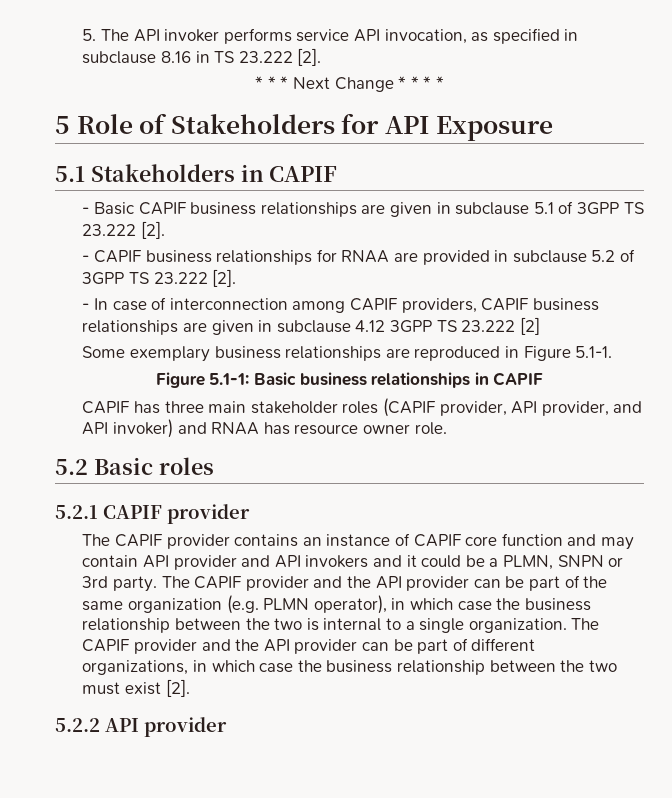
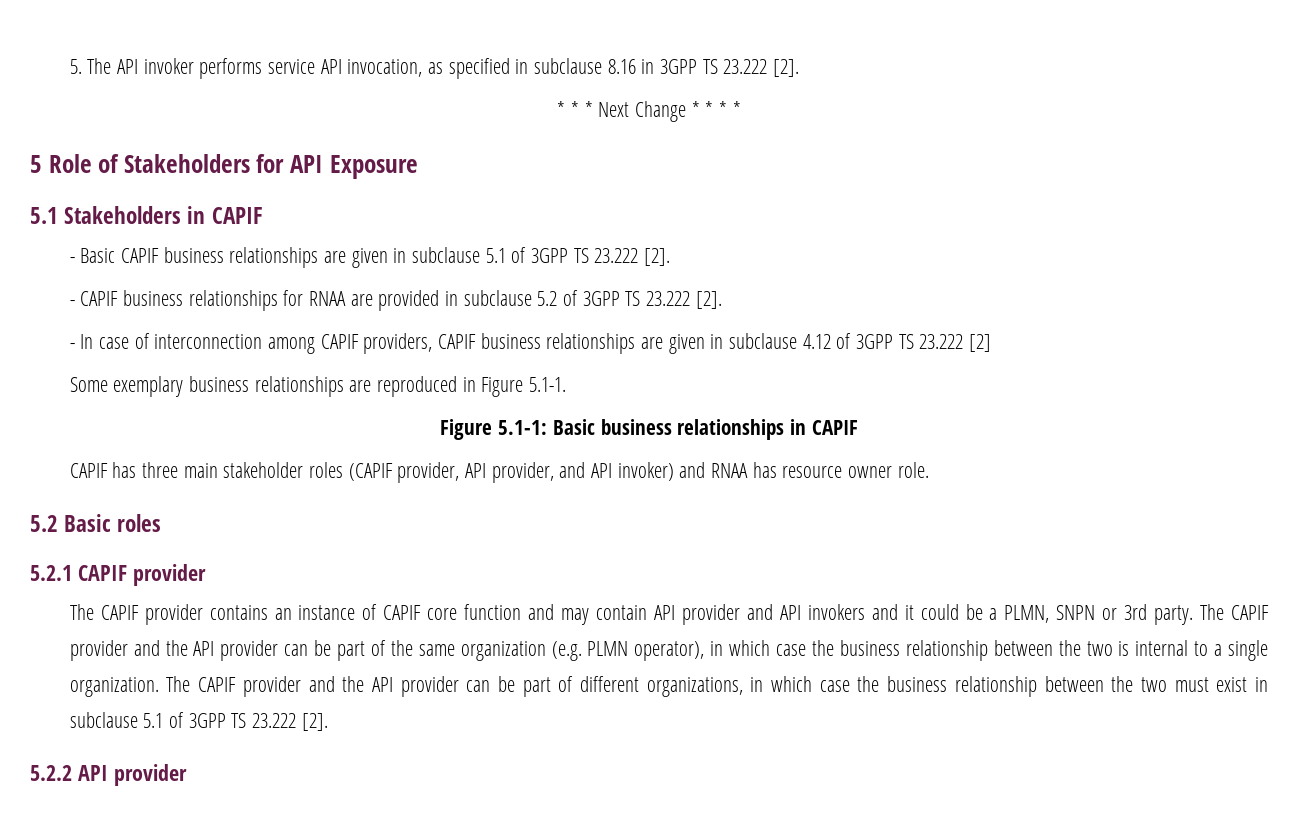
- 5. The API invoker performs service API invocation, as specified in subclause 8.16 in TS 23.222 [2].
+ 5. The API invoker performs service API invocation, as specified in subclause 8.16 in 3GPP TS 23.222 [2].
- - In case of interconnection among CAPIF providers, CAPIF business relationships are given in subclause 4.12 3GPP TS 23.222 [2]
+ - In case of interconnection among CAPIF providers, CAPIF business relationships are given in subclause 4.12 of 3GPP TS 23.222 [2]
- The CAPIF provider and the API provider can be part of different organizations, in which case the business relationship between the two must exist [2].
+ The CAPIF provider and the API provider can be part of different organizations, in which case the business relationship between the two must exist in subclause 5.1 of 3GPP TS 23.222 [2].

